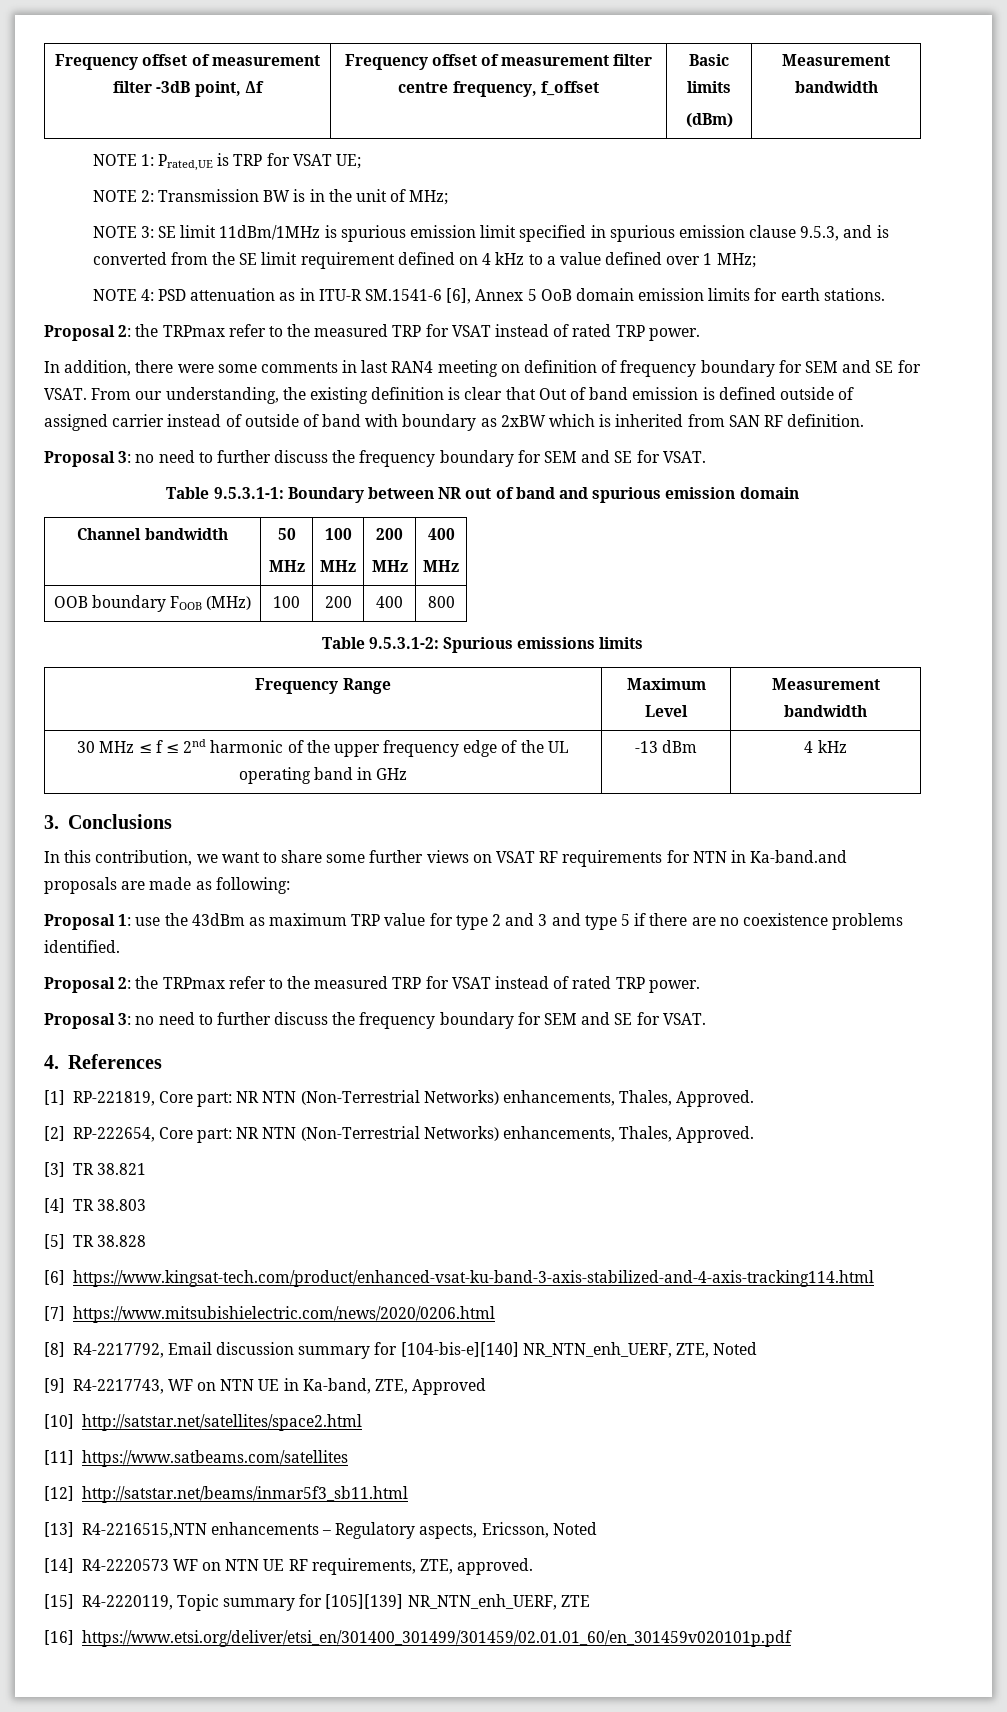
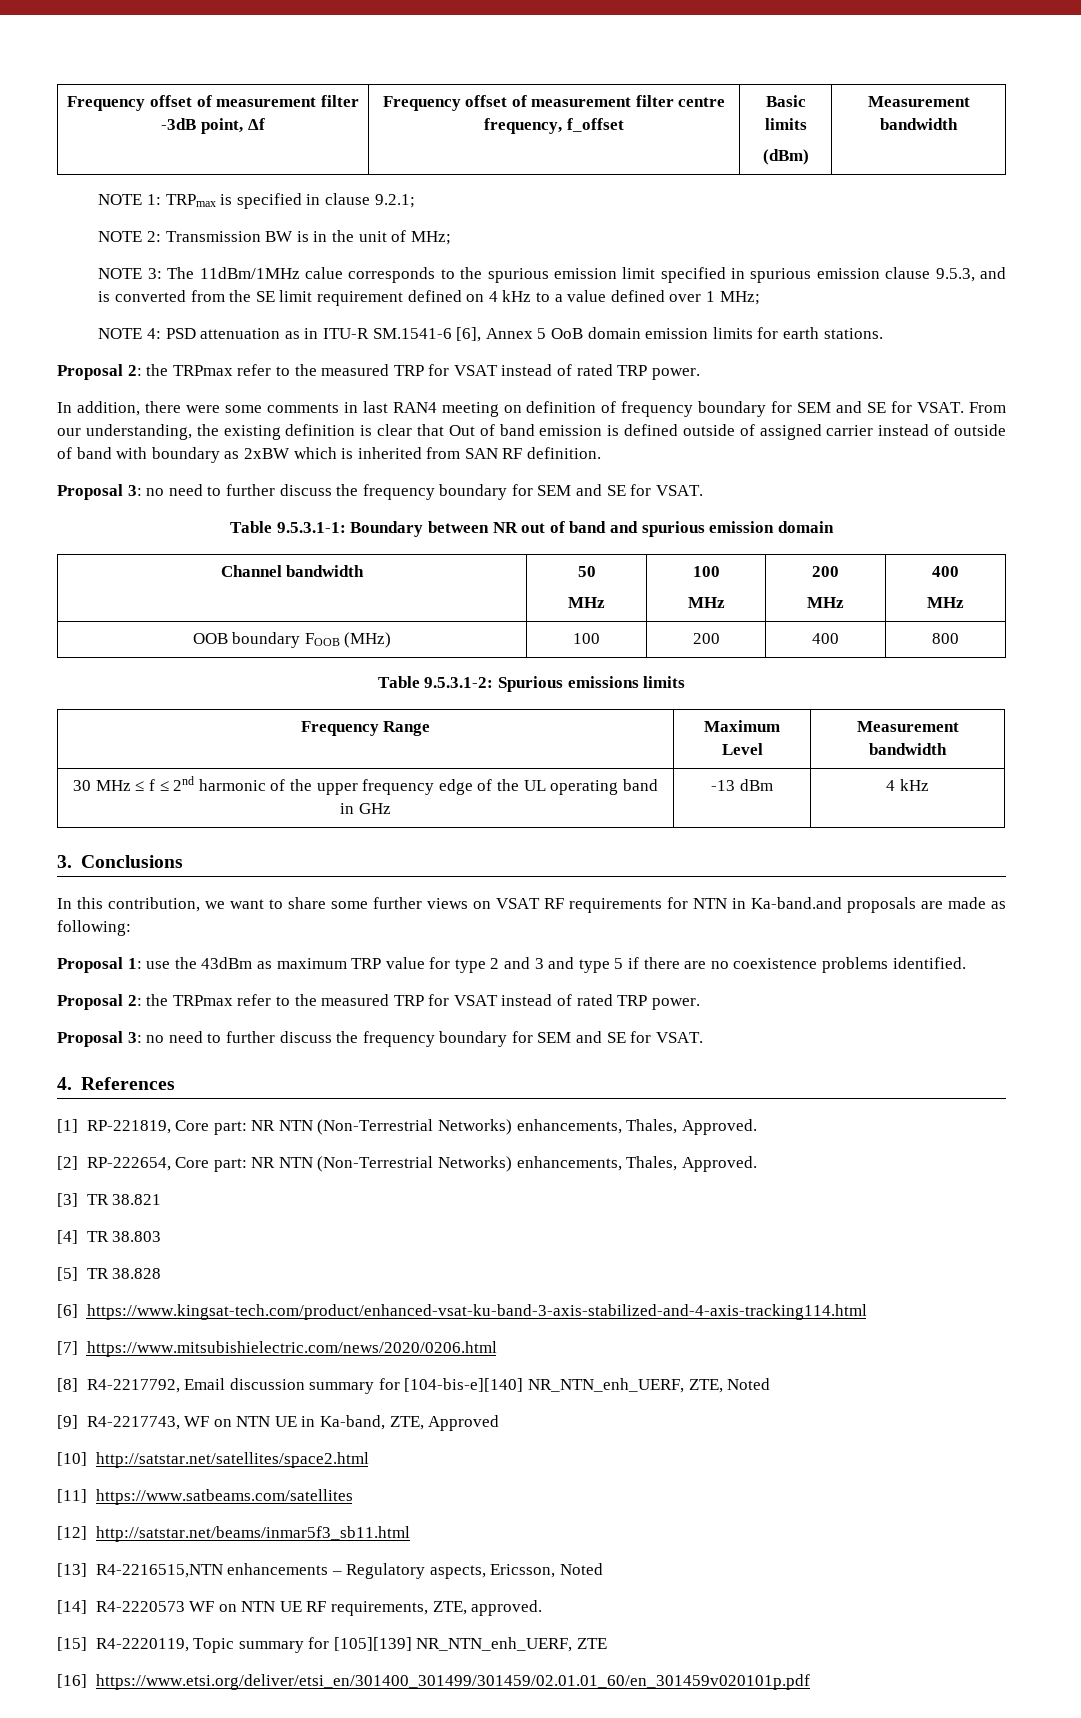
- NOTE 1: Prated,UE is TRP for VSAT UE;
+ NOTE 1: TRPmax is specified in clause 9.2.1;
- NOTE 3: SE limit 11dBm/1MHz is spurious emission limit specified in spurious emission clause 9.5.3, and is converted from the SE limit requirement defined on 4 kHz to a value defined over 1 MHz;
+ NOTE 3: The 11dBm/1MHz calue corresponds to the spurious emission limit specified in spurious emission clause 9.5.3, and is converted from the SE limit requirement defined on 4 kHz to a value defined over 1 MHz;

